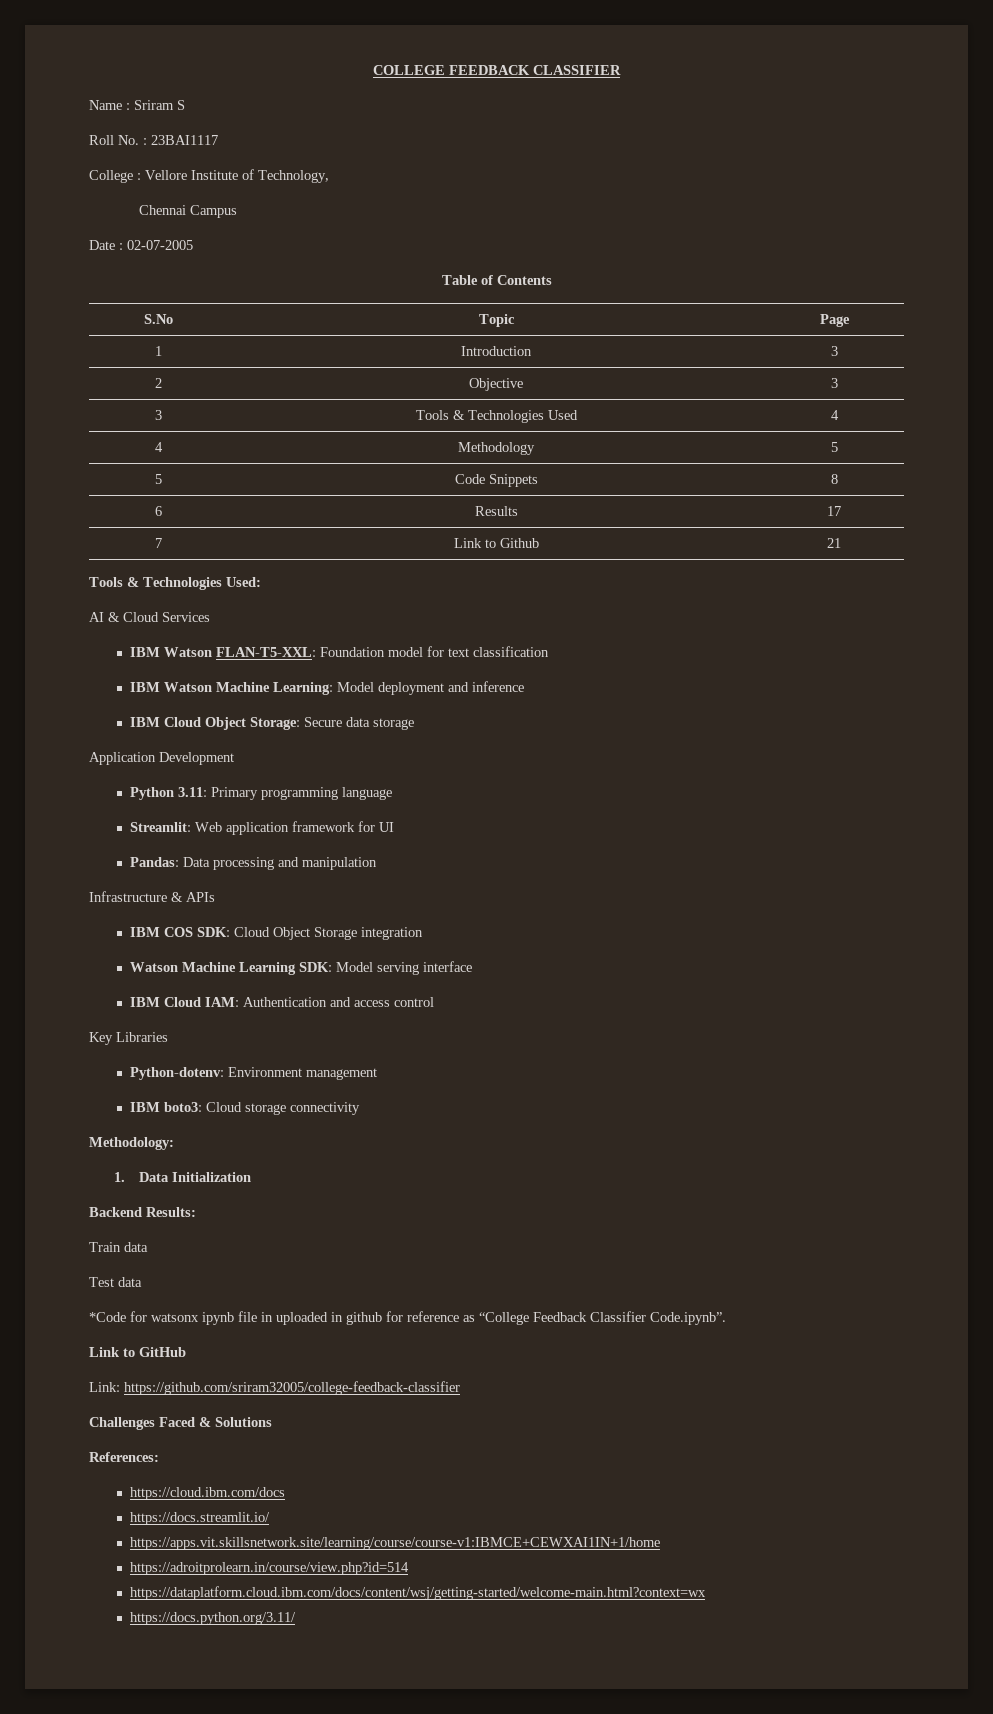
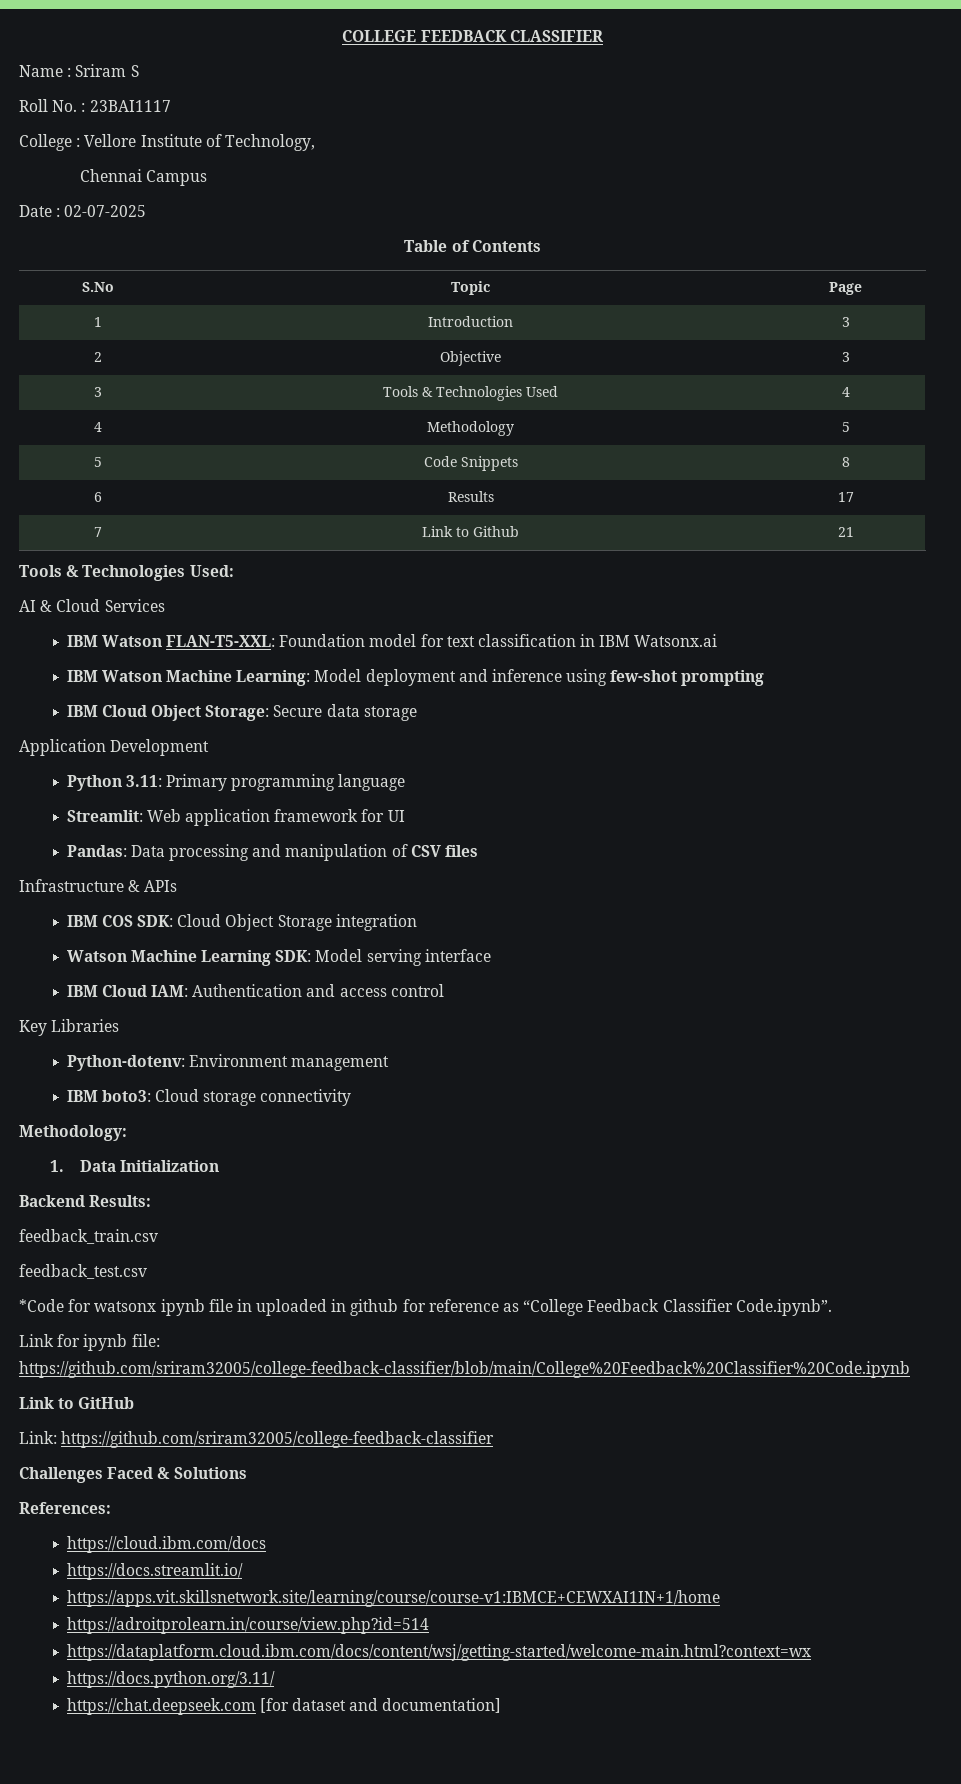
- Date : 02-07-2005
+ Date : 02-07-2025
- IBM Watson FLAN-T5-XXL: Foundation model for text classification
+ IBM Watson FLAN-T5-XXL: Foundation model for text classification in IBM Watsonx.ai
- IBM Watson Machine Learning: Model deployment and inference
+ IBM Watson Machine Learning: Model deployment and inference using few-shot prompting
- Pandas: Data processing and manipulation
+ Pandas: Data processing and manipulation of CSV files
- Train data
- Test data
+ feedback_train.csv
+ feedback_test.csv
+ Link for ipynb file: https://github.com/sriram32005/college-feedback-classifier/blob/main/College%20Feedback%20Classifier%20Code.ipynb
+ https://chat.deepseek.com [for dataset and documentation]

